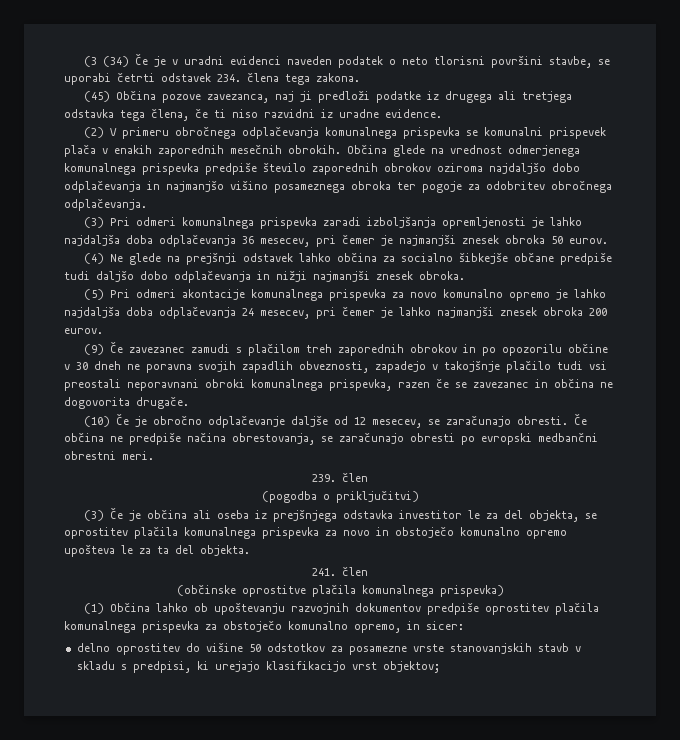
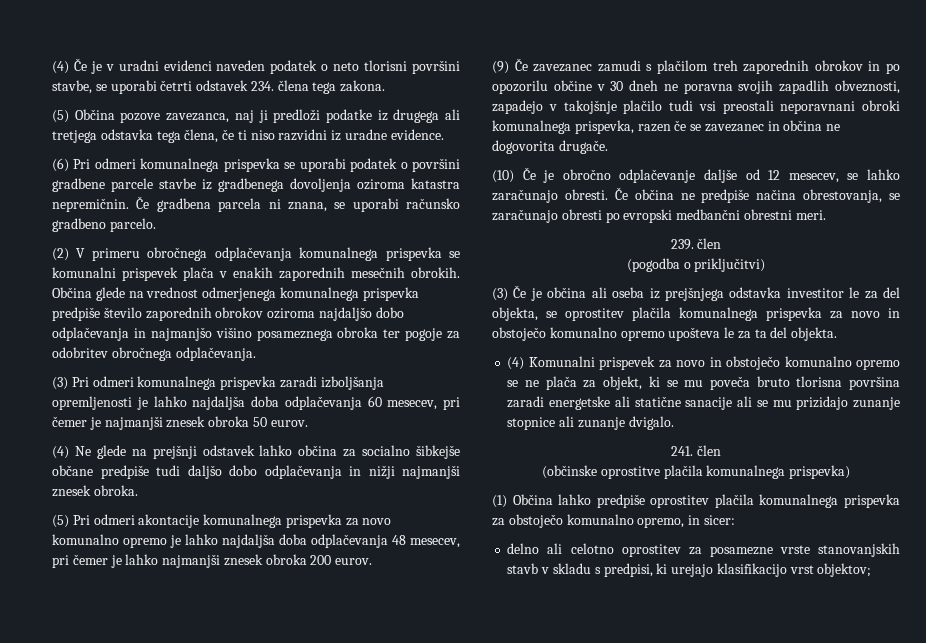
- (3 (34) Če je v uradni evidenci naveden podatek o neto tlorisni površini stavbe, se uporabi četrti odstavek 234. člena tega zakona.
+ (4) Če je v uradni evidenci naveden podatek o neto tlorisni površini stavbe, se uporabi četrti odstavek 234. člena tega zakona.
- (45) Občina pozove zavezanca, naj ji predloži podatke iz drugega ali tretjega odstavka tega člena, če ti niso razvidni iz uradne evidence.
+ (5) Občina pozove zavezanca, naj ji predloži podatke iz drugega ali tretjega odstavka tega člena, če ti niso razvidni iz uradne evidence.
+ (6) Pri odmeri komunalnega prispevka se uporabi podatek o površini gradbene parcele stavbe iz gradbenega dovoljenja oziroma katastra nepremičnin. Če gradbena parcela ni znana, se uporabi računsko gradbeno parcelo.
- (3) Pri odmeri komunalnega prispevka zaradi izboljšanja opremljenosti je lahko najdaljša doba odplačevanja 36 mesecev, pri čemer je najmanjši znesek obroka 50 eurov.
+ (3) Pri odmeri komunalnega prispevka zaradi izboljšanja opremljenosti je lahko najdaljša doba odplačevanja 60 mesecev, pri čemer je najmanjši znesek obroka 50 eurov.
- (5) Pri odmeri akontacije komunalnega prispevka za novo komunalno opremo je lahko najdaljša doba odplačevanja 24 mesecev, pri čemer je lahko najmanjši znesek obroka 200 eurov.
+ (5) Pri odmeri akontacije komunalnega prispevka za novo komunalno opremo je lahko najdaljša doba odplačevanja 48 mesecev, pri čemer je lahko najmanjši znesek obroka 200 eurov.
- (10) Če je obročno odplačevanje daljše od 12 mesecev, se zaračunajo obresti.
+ (10) Če je obročno odplačevanje daljše od 12 mesecev, se lahko zaračunajo obresti.
+ (4) Komunalni prispevek za novo in obstoječo komunalno opremo se ne plača za objekt, ki se mu poveča bruto tlorisna površina zaradi energetske ali statične sanacije ali se mu prizidajo zunanje stopnice ali zunanje dvigalo.
- (1) Občina lahko ob upoštevanju razvojnih dokumentov predpiše oprostitev plačila komunalnega prispevka za obstoječo komunalno opremo, in sicer:
+ (1) Občina lahko predpiše oprostitev plačila komunalnega prispevka za obstoječo komunalno opremo, in sicer:
- delno oprostitev do višine 50 odstotkov za posamezne vrste stanovanjskih stavb v skladu s predpisi, ki urejajo klasifikacijo vrst objektov;
+ delno ali celotno oprostitev za posamezne vrste stanovanjskih stavb v skladu s predpisi, ki urejajo klasifikacijo vrst objektov;

